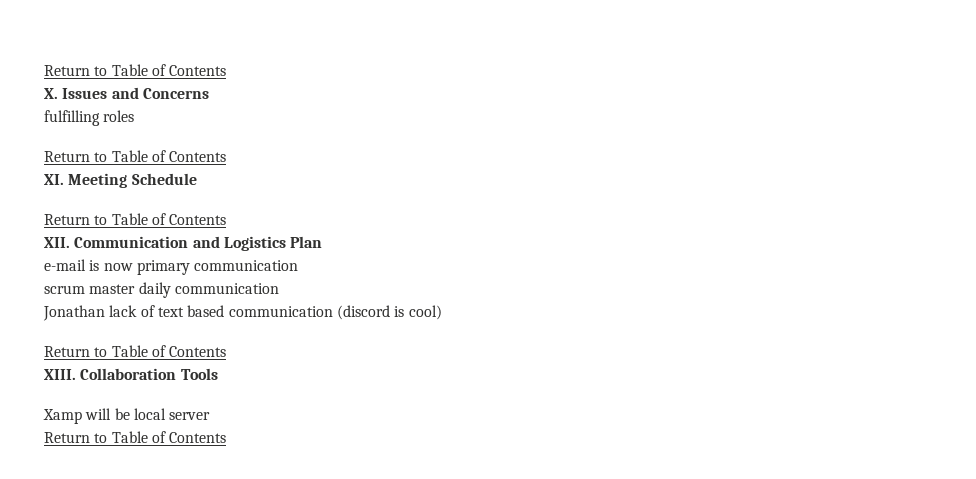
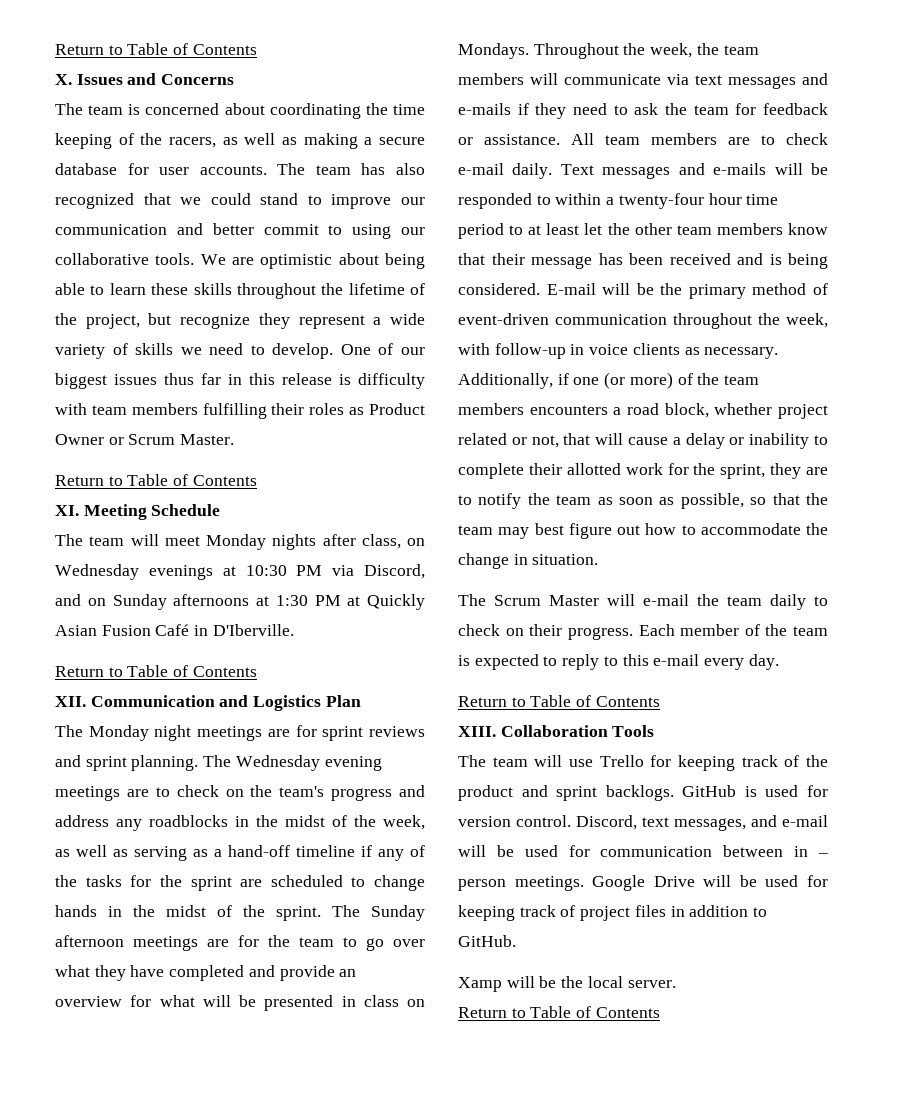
- fulfilling roles
+ The team is concerned about coordinating the time keeping of the racers, as well as making a secure database for user accounts. The team has also recognized that we could stand to improve our communication and better commit to using our collaborative tools. We are optimistic about being able to learn these skills throughout the lifetime of the project, but recognize they represent a wide variety of skills we need to develop. One of our biggest issues thus far in this release is difficulty with team members fulfilling their roles as Product Owner or Scrum Master.
+ The team will meet Monday nights after class, on Wednesday evenings at 10:30 PM via Discord, and on Sunday afternoons at 1:30 PM at Quickly Asian Fusion Café in D'Iberville.
- e-mail is now primary communication
- scrum master daily communication
- Jonathan lack of text based communication (discord is cool)
+ The Monday night meetings are for sprint reviews and sprint planning. The Wednesday evening meetings are to check on the team's progress and address any roadblocks in the midst of the week, as well as serving as a hand-off timeline if any of the tasks for the sprint are scheduled to change hands in the midst of the sprint. The Sunday afternoon meetings are for the team to go over what they have completed and provide an overview for what will be presented in class on Mondays. Throughout the week, the team members will communicate via text messages and e-mails if they need to ask the team for feedback or assistance. All team members are to check e-mail daily. Text messages and e-mails will be responded to within a twenty-four hour time period to at least let the other team members know that their message has been received and is being considered. E-mail will be the primary method of event-driven communication throughout the week, with follow-up in voice clients as necessary. Additionally, if one (or more) of the team members encounters a road block, whether project related or not, that will cause a delay or inability to complete their allotted work for the sprint, they are to notify the team as soon as possible, so that the team may best figure out how to accommodate the change in situation.
+ The Scrum Master will e-mail the team daily to check on their progress. Each member of the team is expected to reply to this e-mail every day.
+ The team will use Trello for keeping track of the product and sprint backlogs. GitHub is used for version control. Discord, text messages, and e-mail will be used for communication between in – person meetings. Google Drive will be used for keeping track of project files in addition to GitHub.
- Xamp will be local server
+ Xamp will be the local server.

